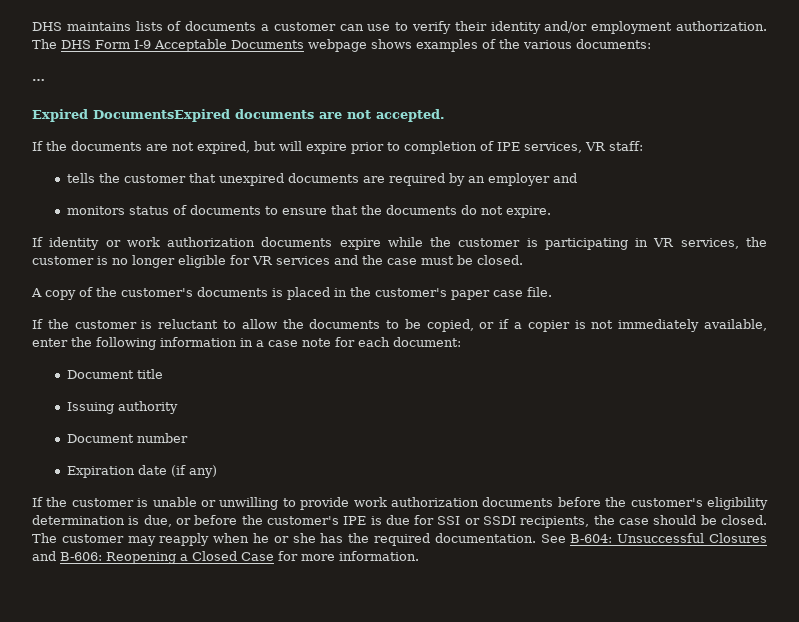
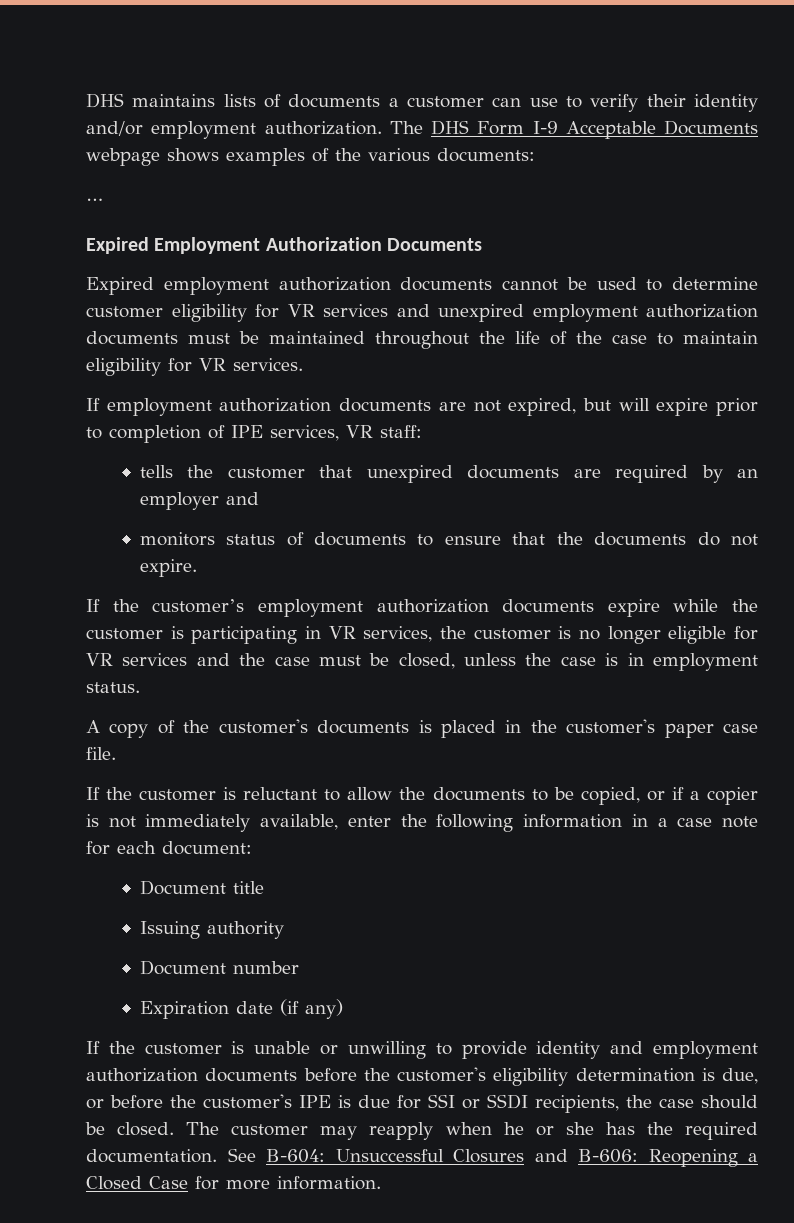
- Expired DocumentsExpired documents are not accepted.
- If the documents are not expired, but will expire prior to completion of IPE services, VR staff:
+ Expired Employment Authorization Documents
+ Expired employment authorization documents cannot be used to determine customer eligibility for VR services and unexpired employment authorization documents must be maintained throughout the life of the case to maintain eligibility for VR services.
+ If employment authorization documents are not expired, but will expire prior to completion of IPE services, VR staff:
- If identity or work authorization documents expire while the customer is participating in VR services, the customer is no longer eligible for VR services and the case must be closed.
+ If the customer’s employment authorization documents expire while the customer is participating in VR services, the customer is no longer eligible for VR services and the case must be closed, unless the case is in employment status.
- If the customer is unable or unwilling to provide work authorization documents before the customer's eligibility determination is due, or before the customer's IPE is due for SSI or SSDI recipients, the case should be closed.
+ If the customer is unable or unwilling to provide identity and employment authorization documents before the customer's eligibility determination is due, or before the customer's IPE is due for SSI or SSDI recipients, the case should be closed.

